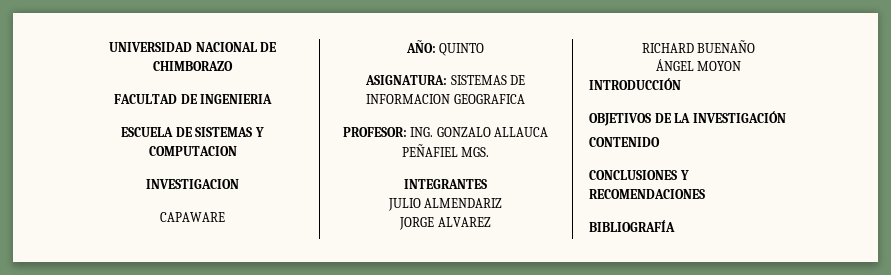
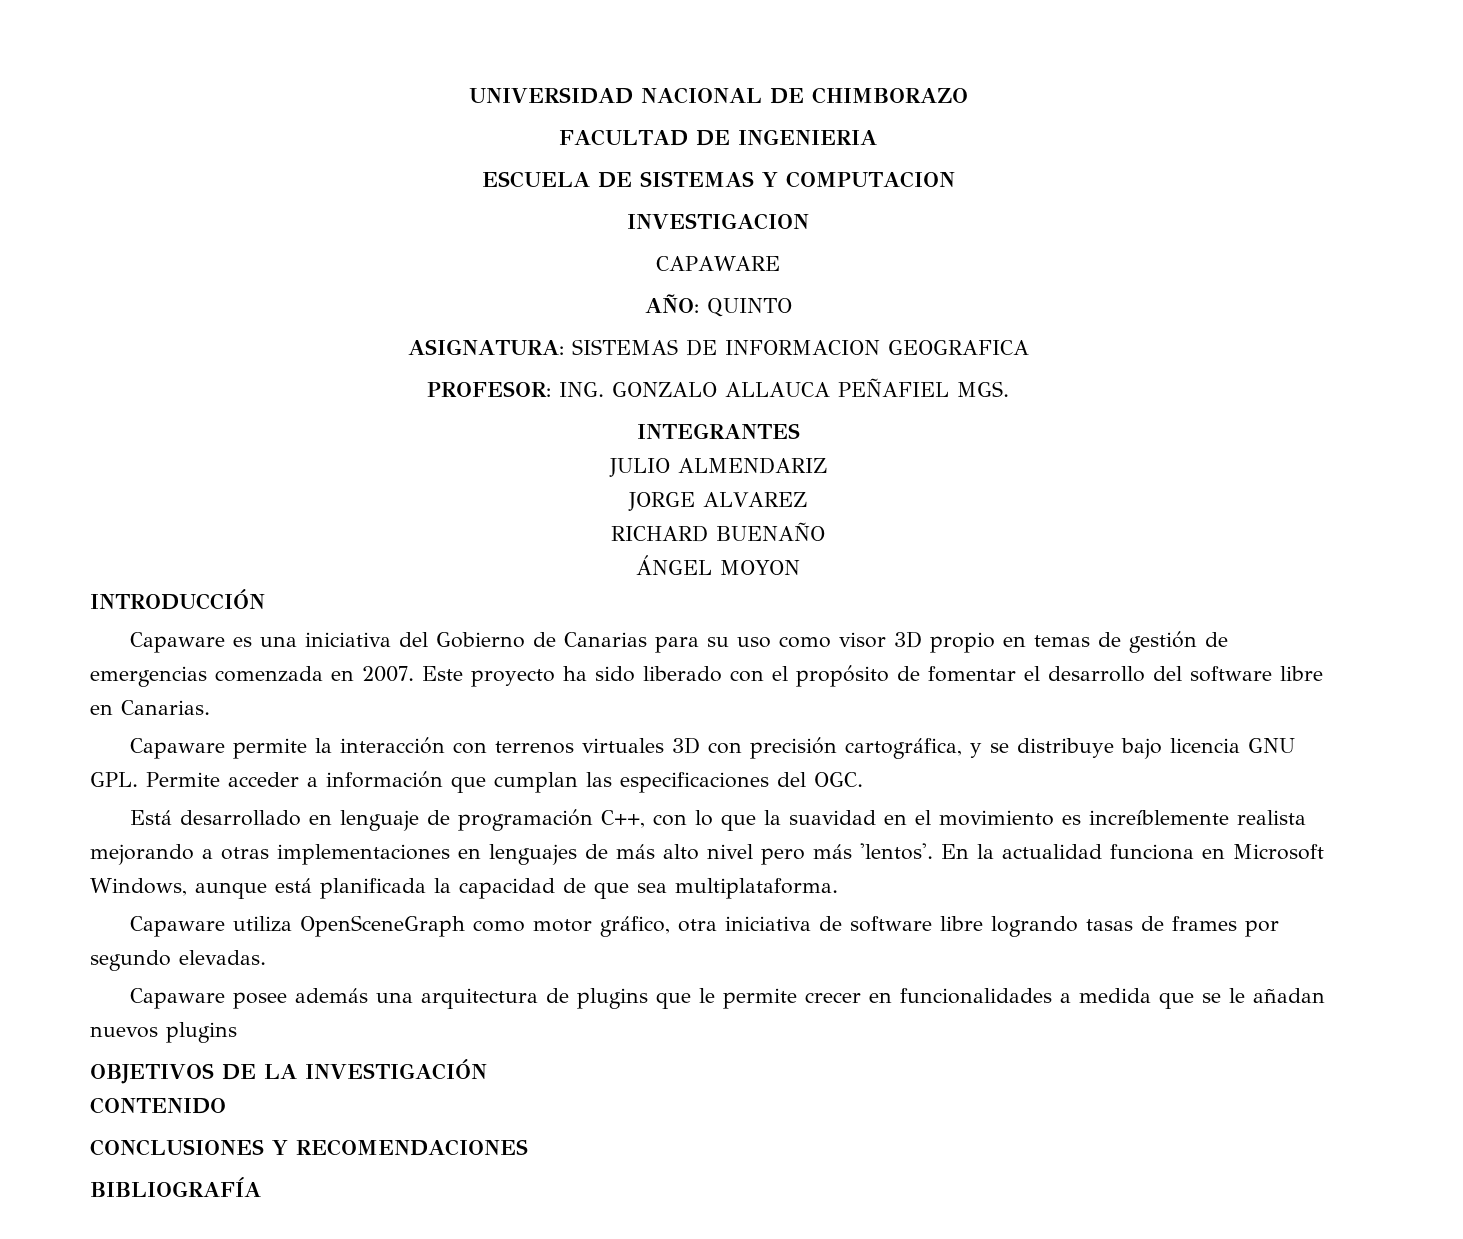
+ Capaware es una iniciativa del Gobierno de Canarias para su uso como visor 3D propio en temas de gestión de emergencias comenzada en 2007. Este proyecto ha sido liberado con el propósito de fomentar el desarrollo del software libre en Canarias.
+ Capaware permite la interacción con terrenos virtuales 3D con precisión cartográfica, y se distribuye bajo licencia GNU GPL. Permite acceder a información que cumplan las especificaciones del OGC.
+ Está desarrollado en lenguaje de programación C++, con lo que la suavidad en el movimiento es increíblemente realista mejorando a otras implementaciones en lenguajes de más alto nivel pero más 'lentos'. En la actualidad funciona en Microsoft Windows, aunque está planificada la capacidad de que sea multiplataforma.
+ Capaware utiliza OpenSceneGraph como motor gráfico, otra iniciativa de software libre logrando tasas de frames por segundo elevadas.
+ Capaware posee además una arquitectura de plugins que le permite crecer en funcionalidades a medida que se le añadan nuevos plugins

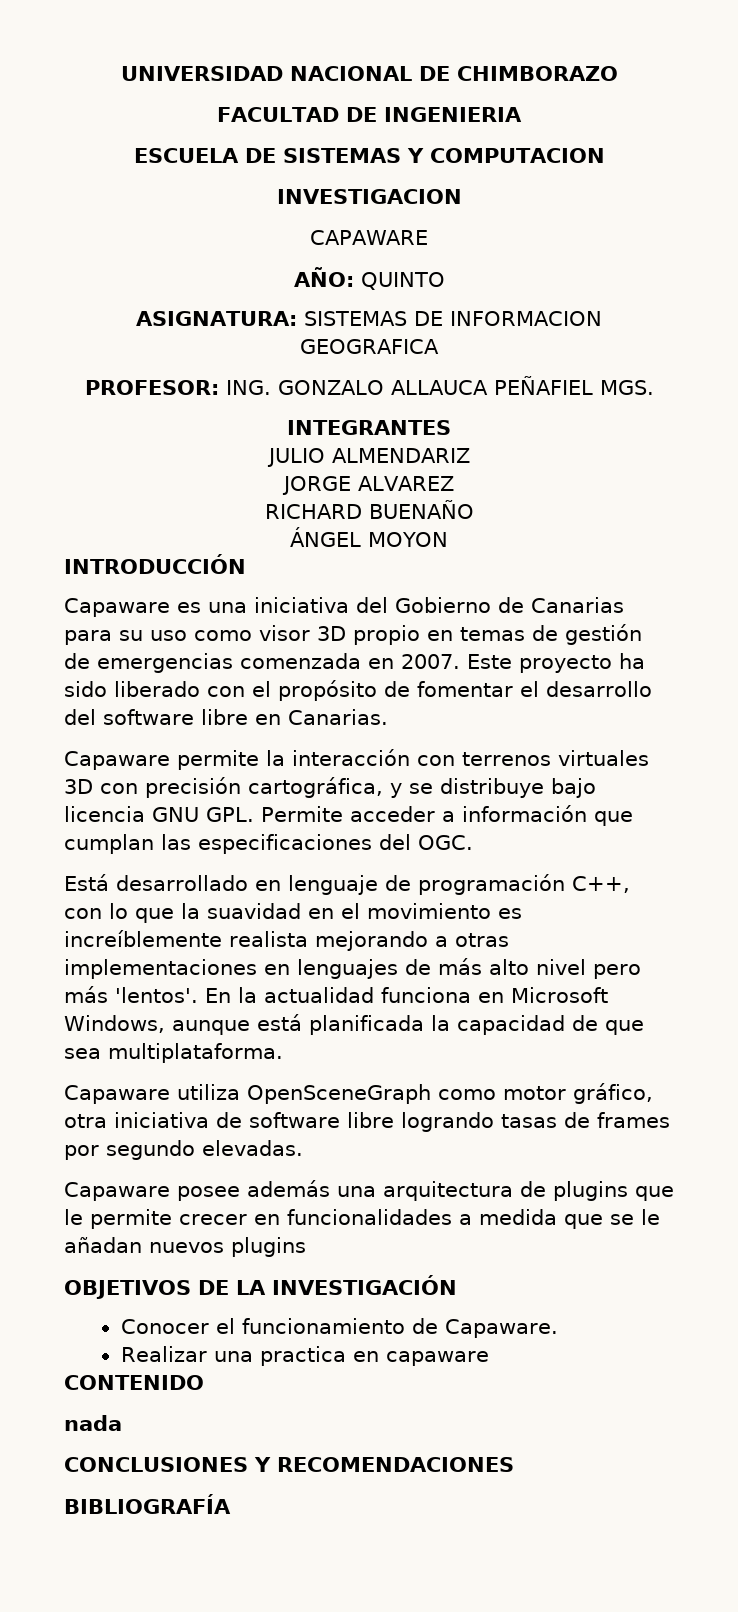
+ Conocer el funcionamiento de Capaware.
+ Realizar una practica en capaware
+ nada

